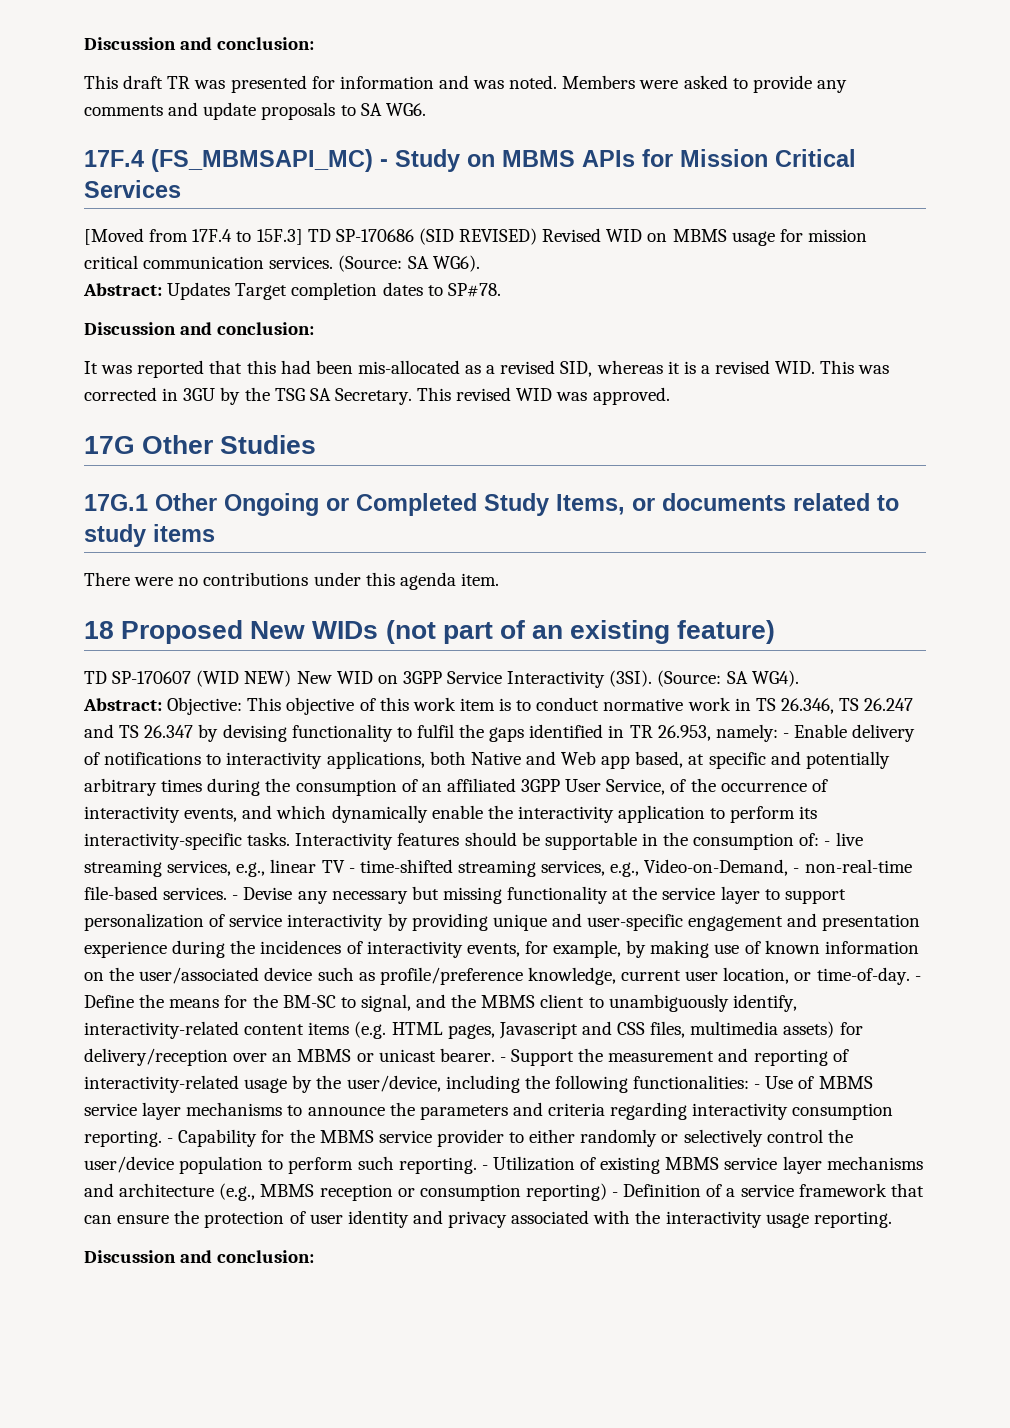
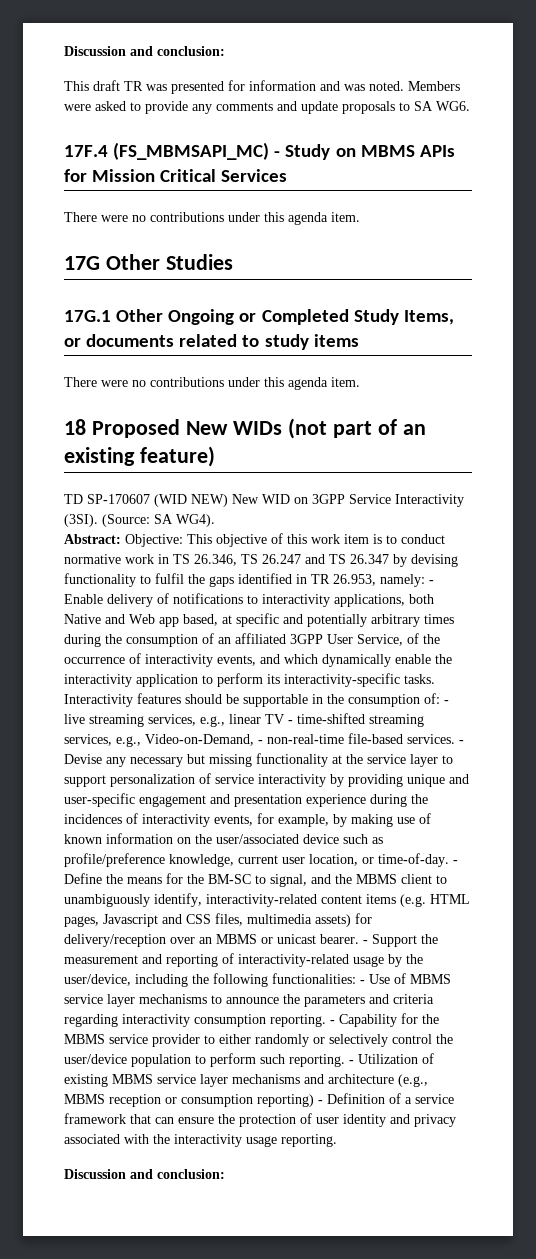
  17F.4 (FS_MBMSAPI_MC) - Study on MBMS APIs for Mission Critical Services
- [Moved from 17F.4 to 15F.3] TD SP-170686 (SID REVISED) Revised WID on MBMS usage for mission critical communication services. (Source: SA WG6).
- Abstract: Updates Target completion dates to SP#78.
- Discussion and conclusion:
- It was reported that this had been mis-allocated as a revised SID, whereas it is a revised WID. This was corrected in 3GU by the TSG SA Secretary. This revised WID was approved.
+ There were no contributions under this agenda item.

